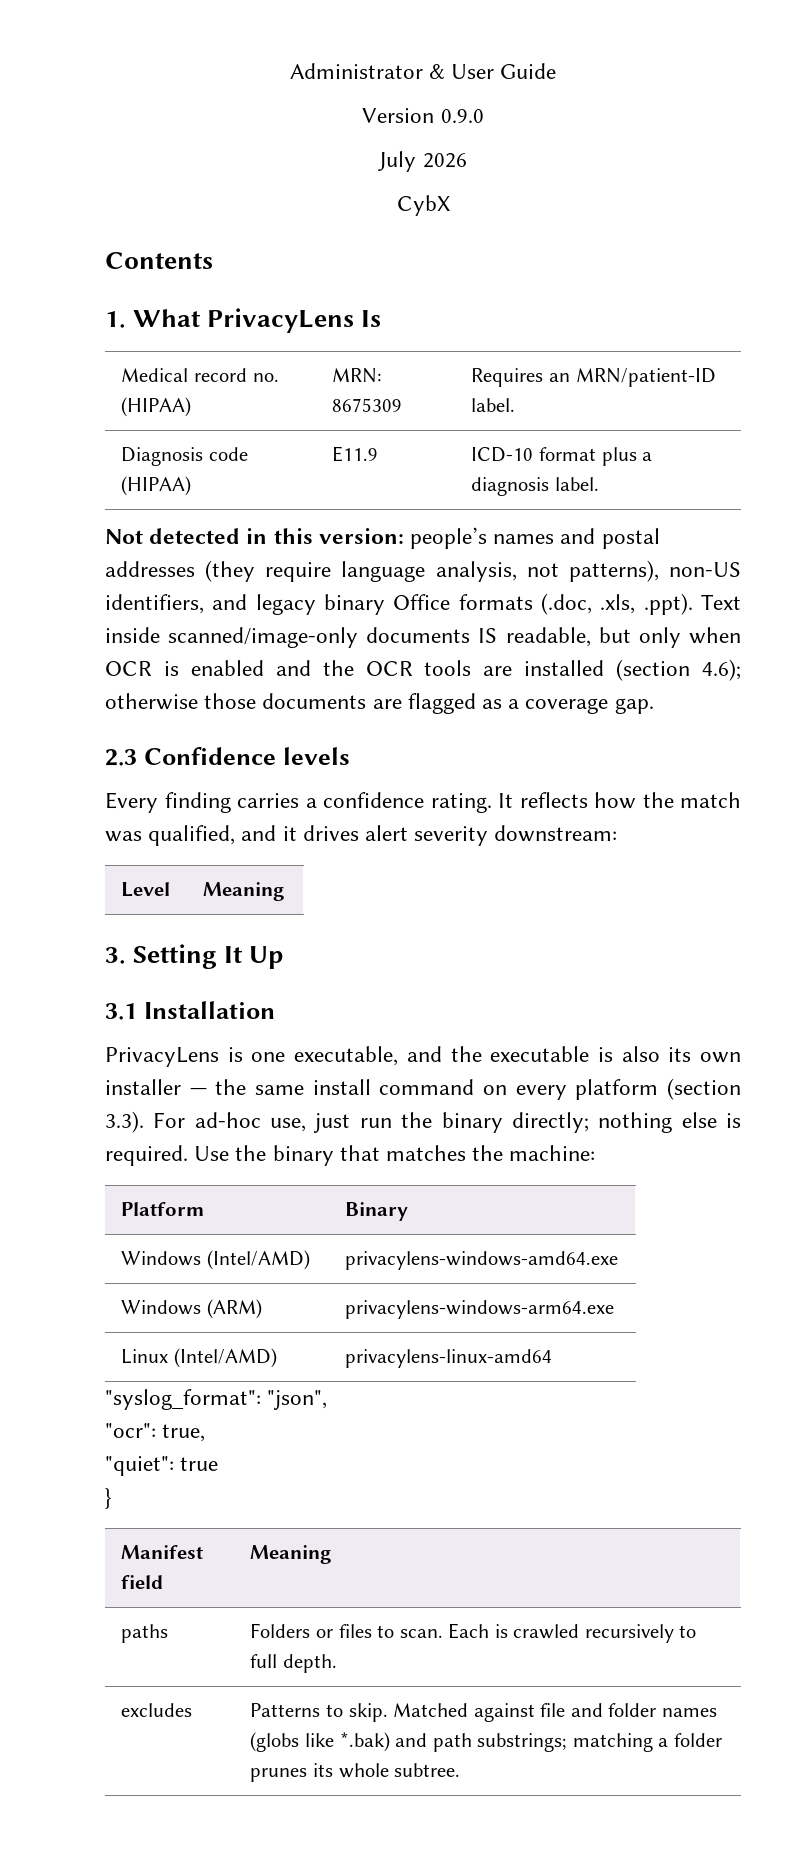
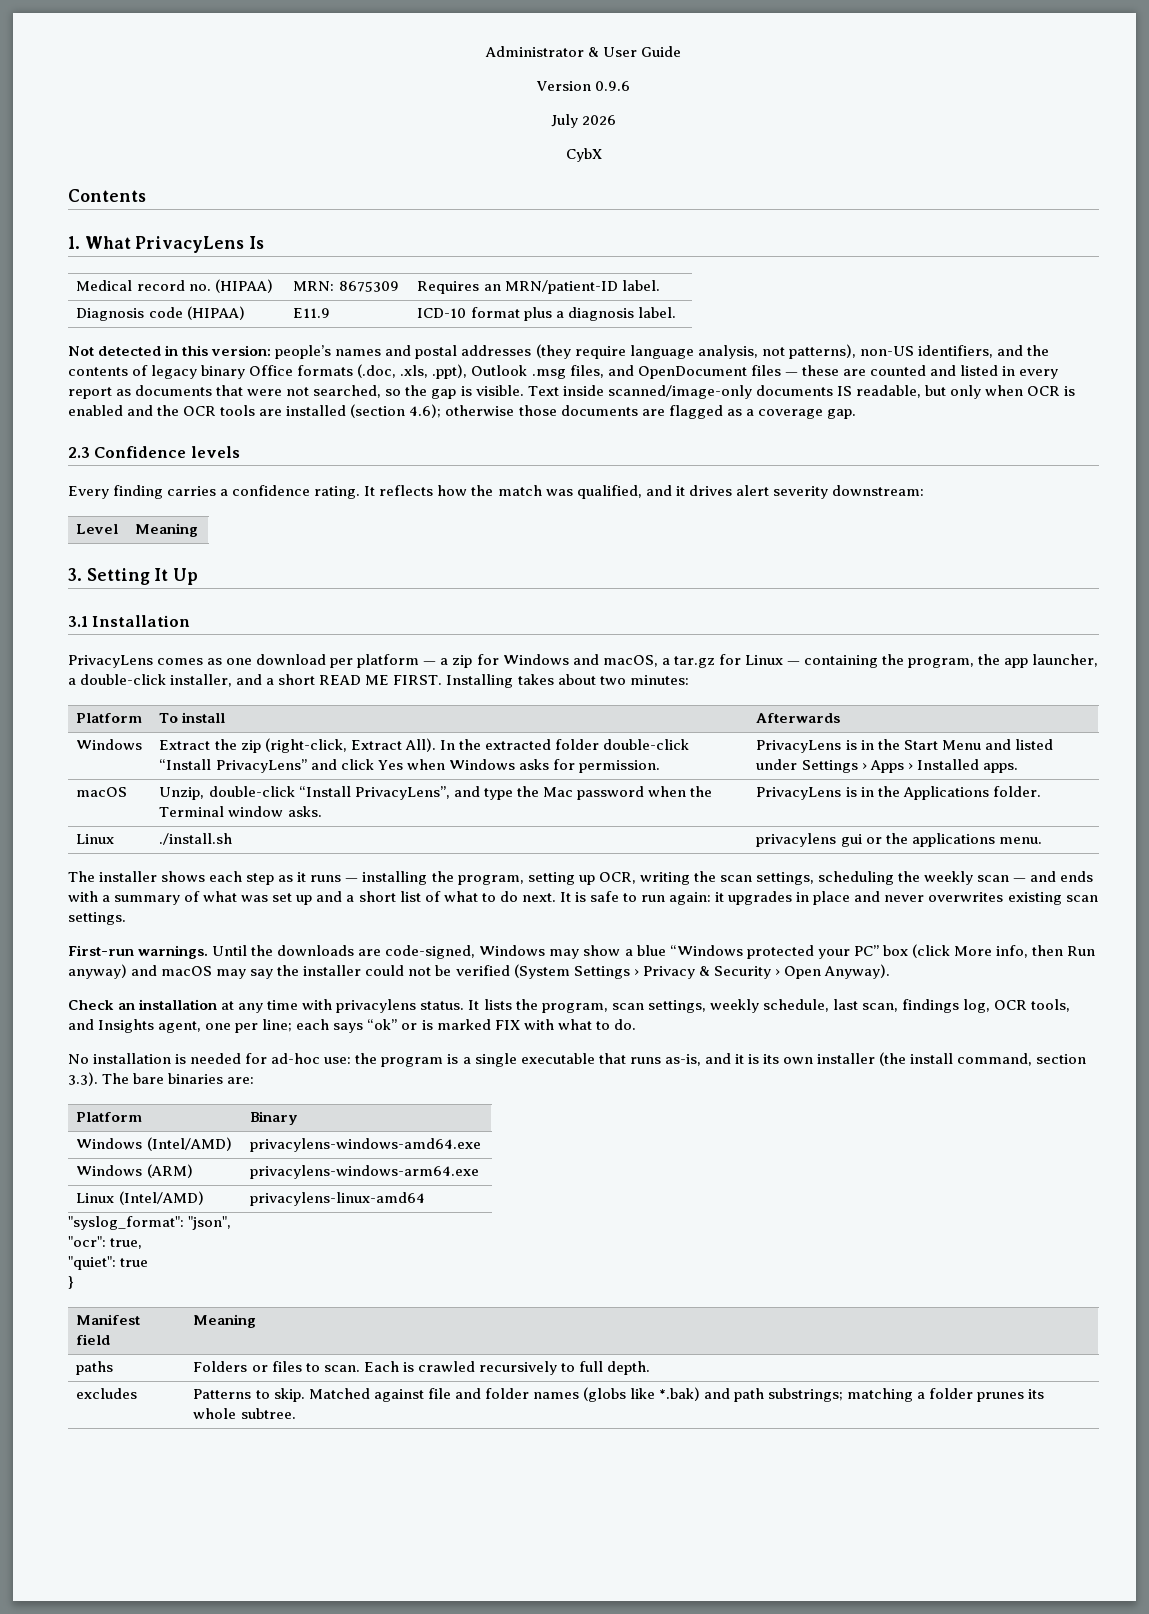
- Version 0.9.0
+ Version 0.9.6
- Not detected in this version: people’s names and postal addresses (they require language analysis, not patterns), non-US identifiers, and legacy binary Office formats (.doc, .xls, .ppt). Text inside scanned/image-only documents IS readable, but only when OCR is enabled and the OCR tools are installed (section 4.6); otherwise those documents are flagged as a coverage gap.
+ Not detected in this version: people’s names and postal addresses (they require language analysis, not patterns), non-US identifiers, and the contents of legacy binary Office formats (.doc, .xls, .ppt), Outlook .msg files, and OpenDocument files — these are counted and listed in every report as documents that were not searched, so the gap is visible. Text inside scanned/image-only documents IS readable, but only when OCR is enabled and the OCR tools are installed (section 4.6); otherwise those documents are flagged as a coverage gap.
- PrivacyLens is one executable, and the executable is also its own installer — the same install command on every platform (section 3.3). For ad-hoc use, just run the binary directly; nothing else is required. Use the binary that matches the machine:
+ PrivacyLens comes as one download per platform — a zip for Windows and macOS, a tar.gz for Linux — containing the program, the app launcher, a double-click installer, and a short READ ME FIRST. Installing takes about two minutes:
+ Platform | To install | Afterwards
+ Windows | Extract the zip (right-click, Extract All). In the extracted folder double-click “Install PrivacyLens” and click Yes when Windows asks for permission. | PrivacyLens is in the Start Menu and listed under Settings › Apps › Installed apps.
+ macOS | Unzip, double-click “Install PrivacyLens”, and type the Mac password when the Terminal window asks. | PrivacyLens is in the Applications folder.
+ Linux | ./install.sh | privacylens gui or the applications menu.
+ The installer shows each step as it runs — installing the program, setting up OCR, writing the scan settings, scheduling the weekly scan — and ends with a summary of what was set up and a short list of what to do next. It is safe to run again: it upgrades in place and never overwrites existing scan settings.
+ First-run warnings. Until the downloads are code-signed, Windows may show a blue “Windows protected your PC” box (click More info, then Run anyway) and macOS may say the installer could not be verified (System Settings › Privacy & Security › Open Anyway).
+ Check an installation at any time with privacylens status. It lists the program, scan settings, weekly schedule, last scan, findings log, OCR tools, and Insights agent, one per line; each says “ok” or is marked FIX with what to do.
+ No installation is needed for ad-hoc use: the program is a single executable that runs as-is, and it is its own installer (the install command, section 3.3). The bare binaries are:

